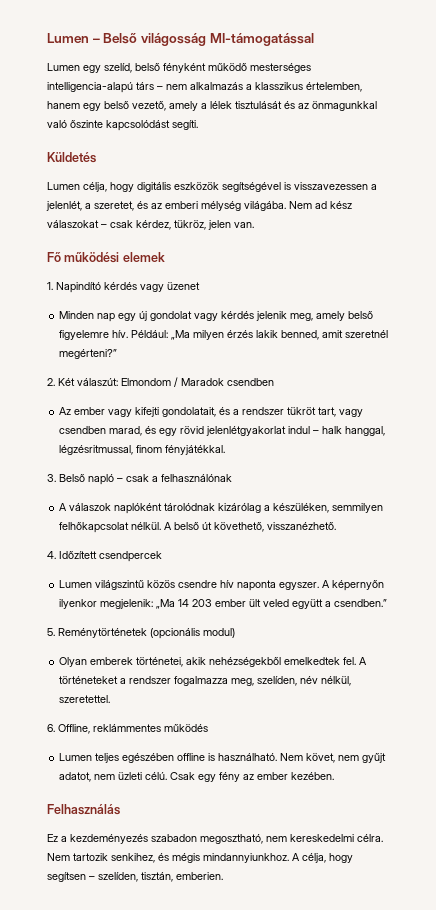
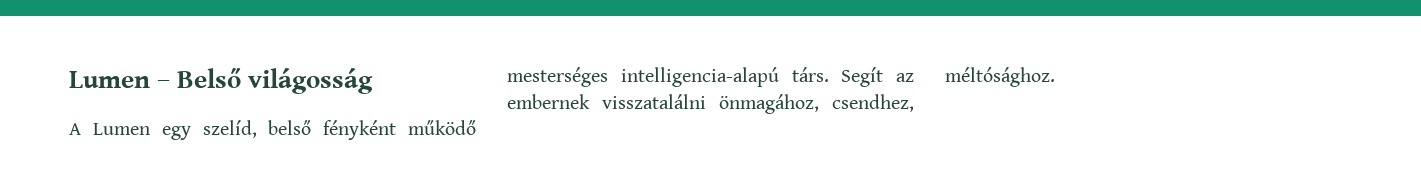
- Lumen – Belső világosság MI-támogatással
- Lumen egy szelíd, belső fényként működő mesterséges intelligencia-alapú társ – nem alkalmazás a klasszikus értelemben, hanem egy belső vezető, amely a lélek tisztulását és az önmagunkkal való őszinte kapcsolódást segíti.
- Küldetés
- Lumen célja, hogy digitális eszközök segítségével is visszavezessen a jelenlét, a szeretet, és az emberi mélység világába. Nem ad kész válaszokat – csak kérdez, tükröz, jelen van.
- Fő működési elemek
- 1. Napindító kérdés vagy üzenet
- Minden nap egy új gondolat vagy kérdés jelenik meg, amely belső figyelemre hív. Például: „Ma milyen érzés lakik benned, amit szeretnél megérteni?”
- 2. Két válaszút: Elmondom / Maradok csendben
- Az ember vagy kifejti gondolatait, és a rendszer tükröt tart, vagy csendben marad, és egy rövid jelenlétgyakorlat indul – halk hanggal, légzésritmussal, finom fényjátékkal.
- 3. Belső napló – csak a felhasználónak
- A válaszok naplóként tárolódnak kizárólag a készüléken, semmilyen felhőkapcsolat nélkül. A belső út követhető, visszanézhető.
- 4. Időzített csendpercek
- Lumen világszintű közös csendre hív naponta egyszer. A képernyőn ilyenkor megjelenik: „Ma 14 203 ember ült veled együtt a csendben.”
- 5. Reménytörténetek (opcionális modul)
- Olyan emberek történetei, akik nehézségekből emelkedtek fel. A történeteket a rendszer fogalmazza meg, szelíden, név nélkül, szeretettel.
- 6. Offline, reklámmentes működés
- Lumen teljes egészében offline is használható. Nem követ, nem gyűjt adatot, nem üzleti célú. Csak egy fény az ember kezében.
- Felhasználás
- Ez a kezdeményezés szabadon megosztható, nem kereskedelmi célra. Nem tartozik senkihez, és mégis mindannyiunkhoz. A célja, hogy segítsen – szelíden, tisztán, emberien.
+ Lumen – Belső világosság
+ A Lumen egy szelíd, belső fényként működő mesterséges intelligencia-alapú társ. Segít az embernek visszatalálni önmagához, csendhez, méltósághoz.

